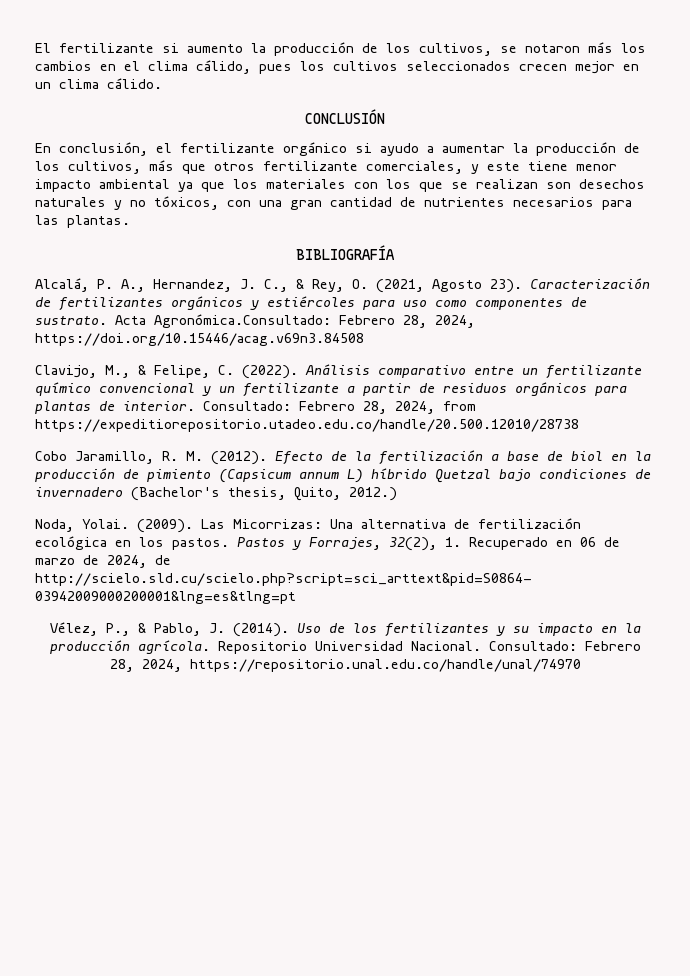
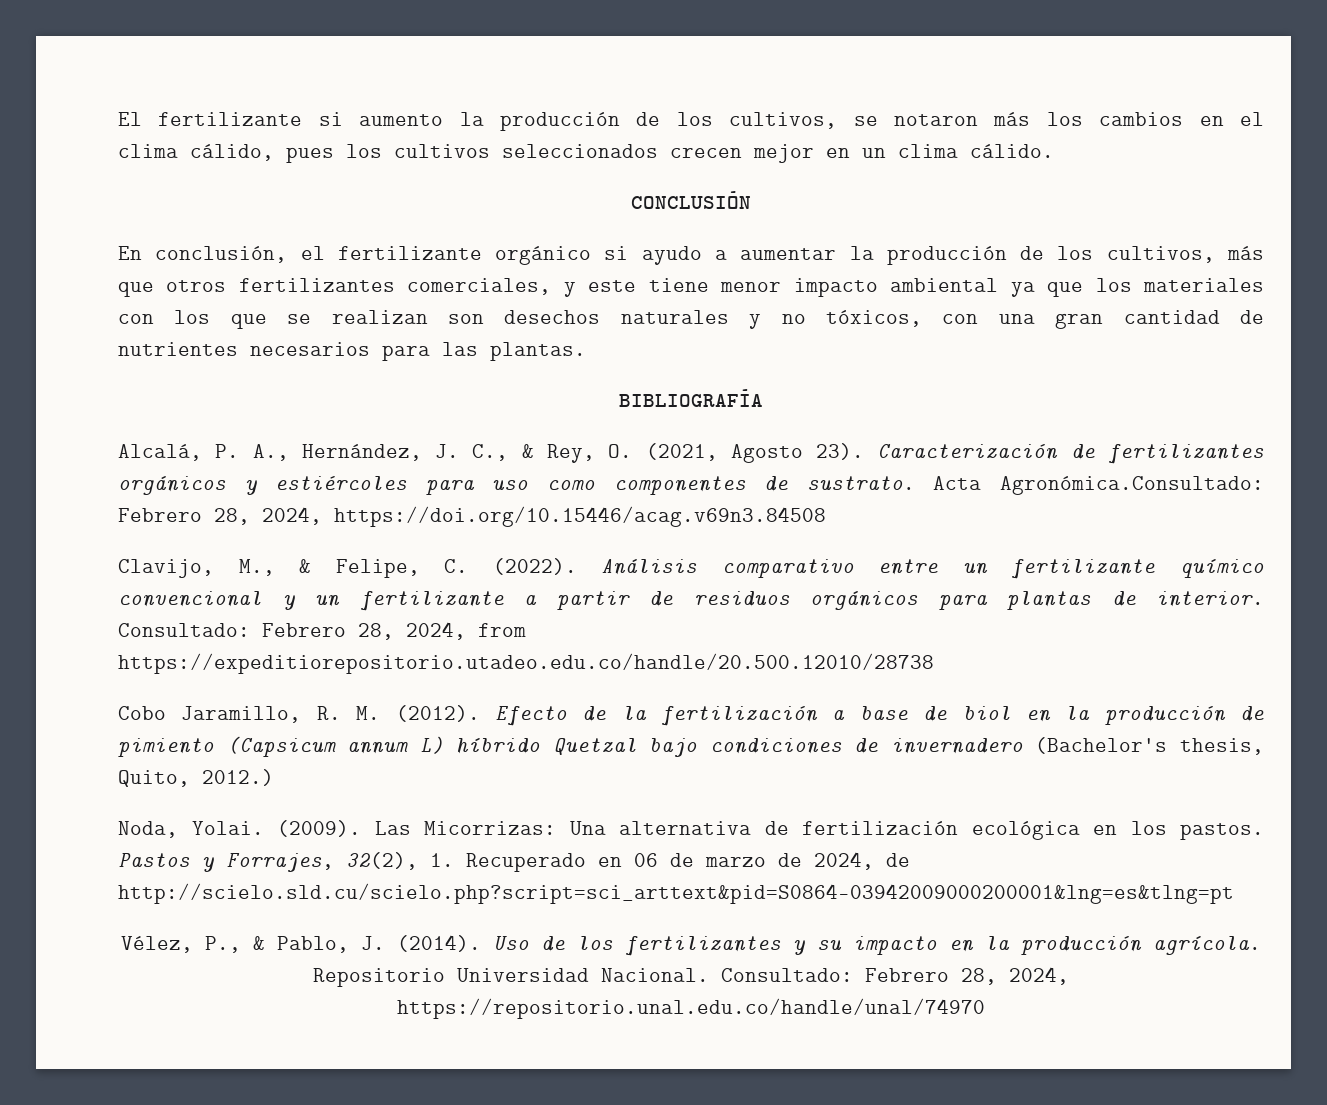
- En conclusión, el fertilizante orgánico si ayudo a aumentar la producción de los cultivos, más que otros fertilizante comerciales, y este tiene menor impacto ambiental ya que los materiales con los que se realizan son desechos naturales y no tóxicos, con una gran cantidad de nutrientes necesarios para las plantas.
+ En conclusión, el fertilizante orgánico si ayudo a aumentar la producción de los cultivos, más que otros fertilizantes comerciales, y este tiene menor impacto ambiental ya que los materiales con los que se realizan son desechos naturales y no tóxicos, con una gran cantidad de nutrientes necesarios para las plantas.
- Alcalá, P. A., Hernandez, J. C., & Rey, O. (2021, Agosto 23).
+ Alcalá, P. A., Hernández, J. C., & Rey, O. (2021, Agosto 23).

